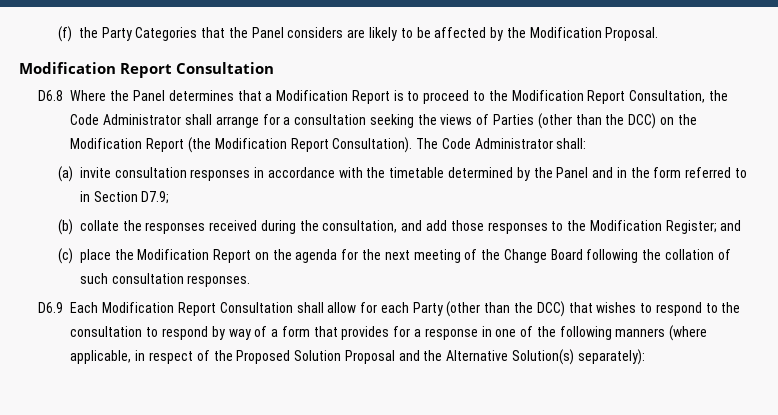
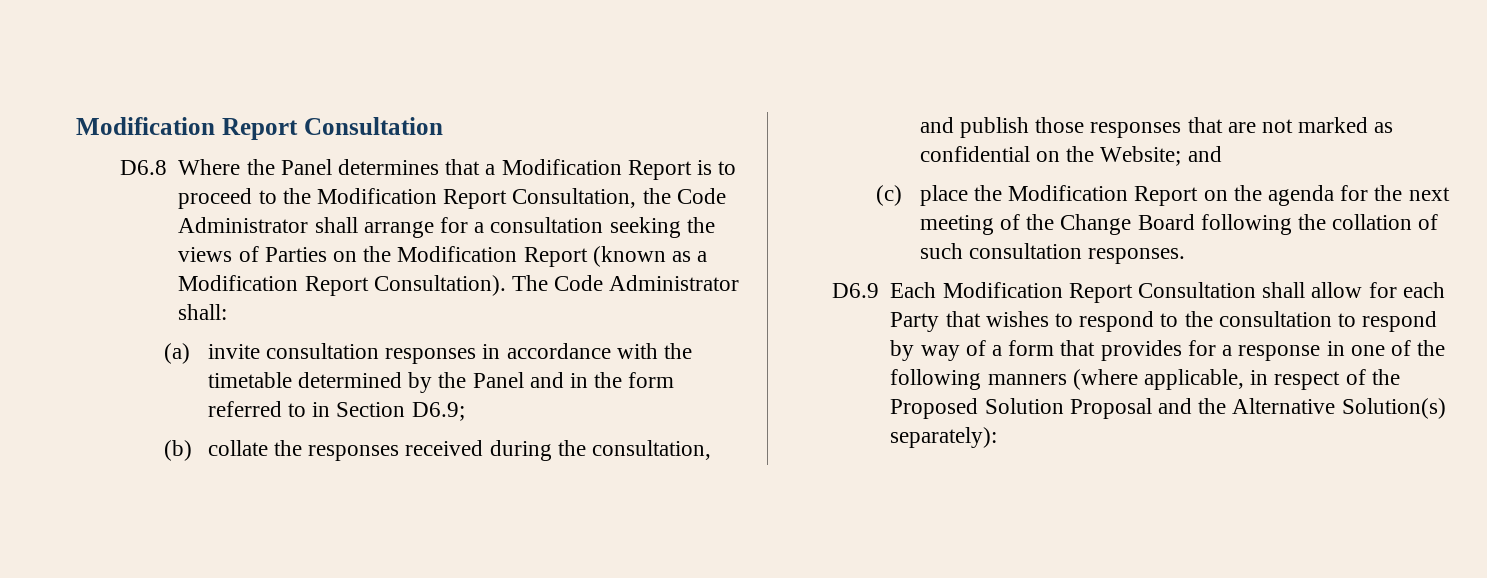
- (f) the Party Categories that the Panel considers are likely to be affected by the Modification Proposal.
- D6.8 Where the Panel determines that a Modification Report is to proceed to the Modification Report Consultation, the Code Administrator shall arrange for a consultation seeking the views of Parties (other than the DCC) on the Modification Report (the Modification Report Consultation).
+ D6.8 Where the Panel determines that a Modification Report is to proceed to the Modification Report Consultation, the Code Administrator shall arrange for a consultation seeking the views of Parties on the Modification Report (known as a Modification Report Consultation).
- (a) invite consultation responses in accordance with the timetable determined by the Panel and in the form referred to in Section D7.9;
+ (a) invite consultation responses in accordance with the timetable determined by the Panel and in the form referred to in Section D6.9;
- (b) collate the responses received during the consultation, and add those responses to the Modification Register; and
+ (b) collate the responses received during the consultation, and publish those responses that are not marked as confidential on the Website; and
- D6.9 Each Modification Report Consultation shall allow for each Party (other than the DCC) that wishes to respond to the consultation to respond by way of a form that provides for a response in one of the following manners (where applicable, in respect of the Proposed Solution Proposal and the Alternative Solution(s) separately):
+ D6.9 Each Modification Report Consultation shall allow for each Party that wishes to respond to the consultation to respond by way of a form that provides for a response in one of the following manners (where applicable, in respect of the Proposed Solution Proposal and the Alternative Solution(s) separately):

